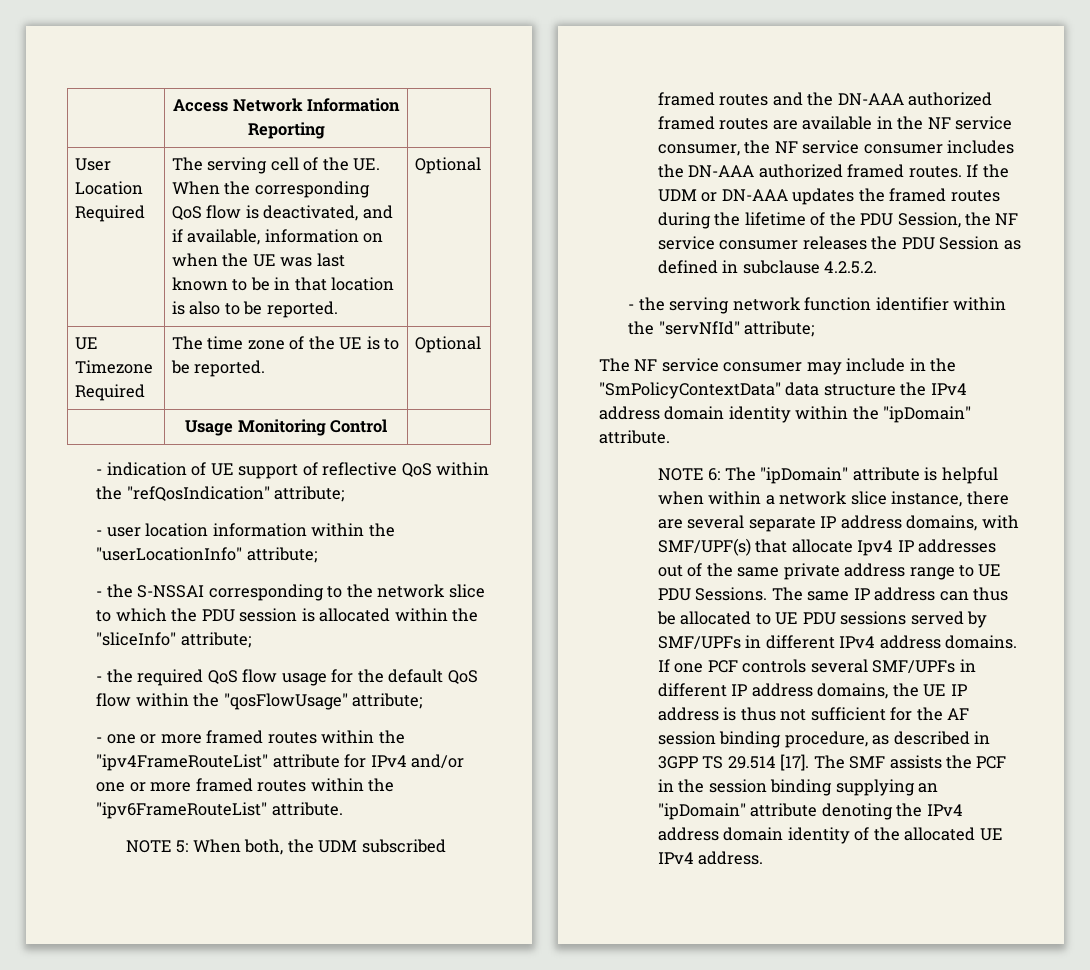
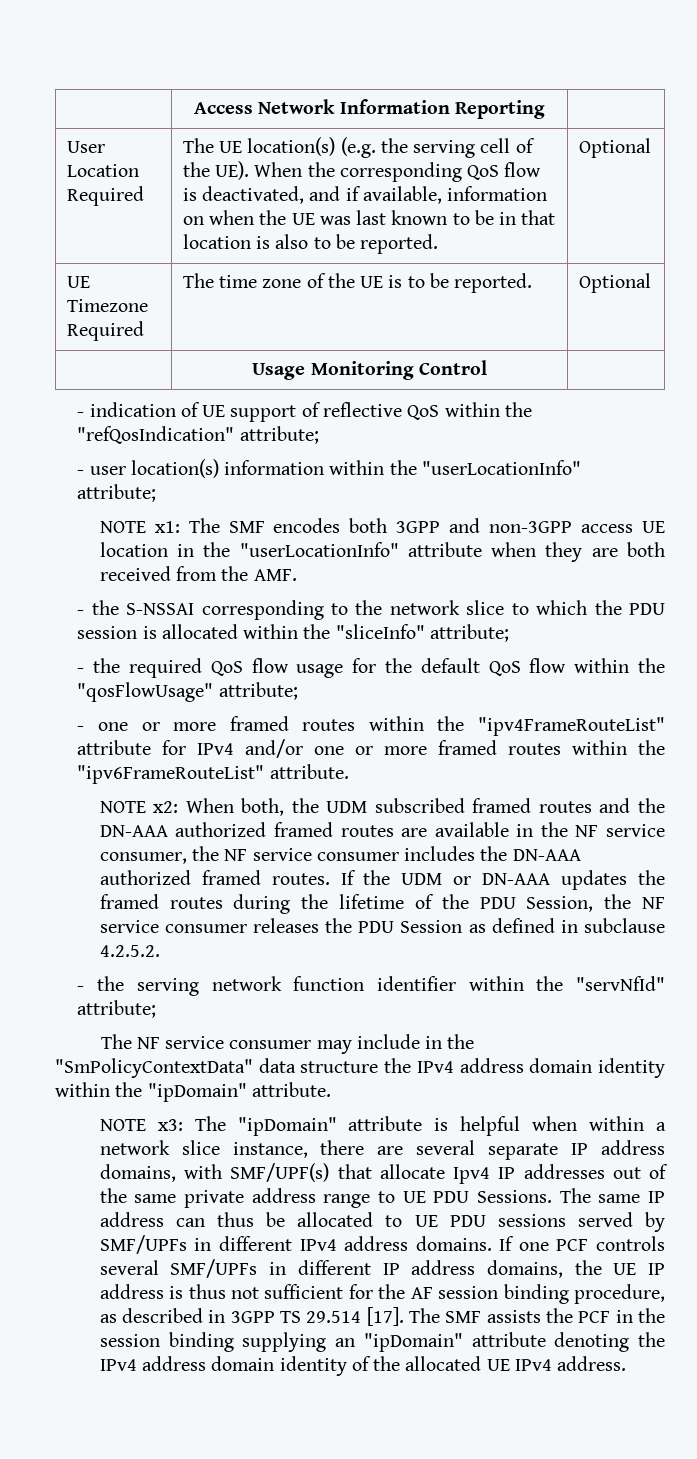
- The serving cell of the UE. When the corresponding QoS flow is deactivated, and if available, information on when the UE was last known to be in that location is also to be reported.
+ The UE location(s) (e.g. the serving cell of the UE). When the corresponding QoS flow is deactivated, and if available, information on when the UE was last known to be in that location is also to be reported.
- - user location information within the "userLocationInfo" attribute;
+ - user location(s) information within the "userLocationInfo" attribute;
+ NOTE x1: The SMF encodes both 3GPP and non-3GPP access UE location in the "userLocationInfo" attribute when they are both received from the AMF.
- NOTE 5: When both, the UDM subscribed framed routes and the DN-AAA authorized framed routes are available in the NF service consumer, the NF service consumer includes the DN-AAA authorized framed routes.
+ NOTE x2: When both, the UDM subscribed framed routes and the DN-AAA authorized framed routes are available in the NF service consumer, the NF service consumer includes the DN-AAA authorized framed routes.
- NOTE 6: The "ipDomain" attribute is helpful when within a network slice instance, there are several separate IP address domains, with SMF/UPF(s) that allocate Ipv4 IP addresses out of the same private address range to UE PDU Sessions.
+ NOTE x3: The "ipDomain" attribute is helpful when within a network slice instance, there are several separate IP address domains, with SMF/UPF(s) that allocate Ipv4 IP addresses out of the same private address range to UE PDU Sessions.

